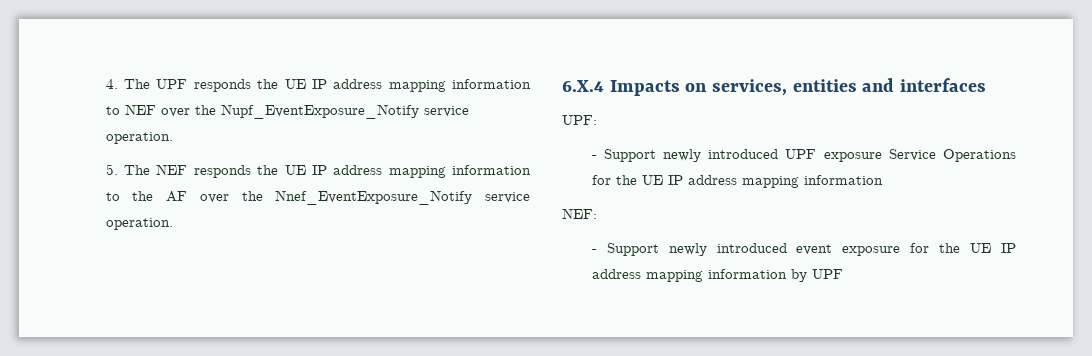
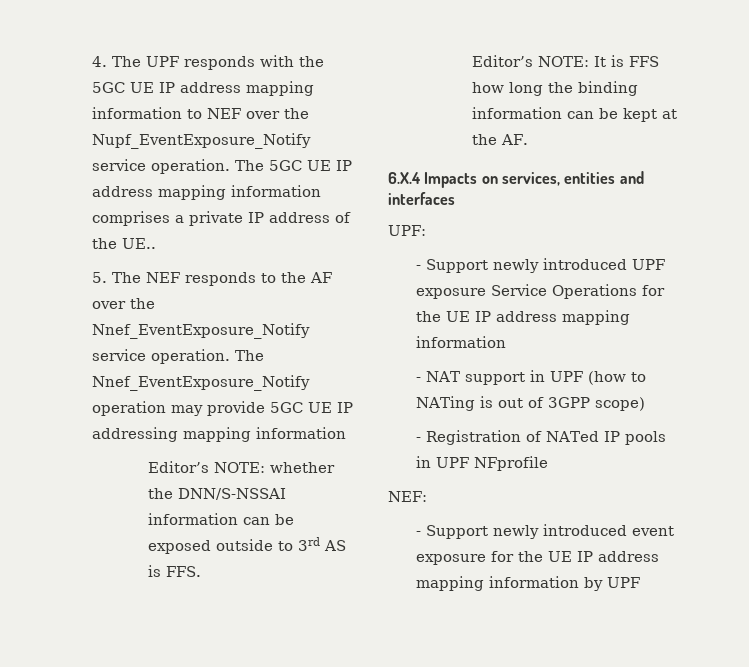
- 4. The UPF responds the UE IP address mapping information to NEF over the Nupf_EventExposure_Notify service operation.
- 5. The NEF responds the UE IP address mapping information to the AF over the Nnef_EventExposure_Notify service operation.
+ 4. The UPF responds with the 5GC UE IP address mapping information to NEF over the Nupf_EventExposure_Notify service operation. The 5GC UE IP address mapping information comprises a private IP address of the UE..
+ 5. The NEF responds to the AF over the Nnef_EventExposure_Notify service operation. The Nnef_EventExposure_Notify operation may provide 5GC UE IP addressing mapping information
+ Editor’s NOTE: whether the DNN/S-NSSAI information can be exposed outside to 3rd AS is FFS.
+ Editor’s NOTE: It is FFS how long the binding information can be kept at the AF.
+ - NAT support in UPF (how to NATing is out of 3GPP scope)
+ - Registration of NATed IP pools in UPF NFprofile

